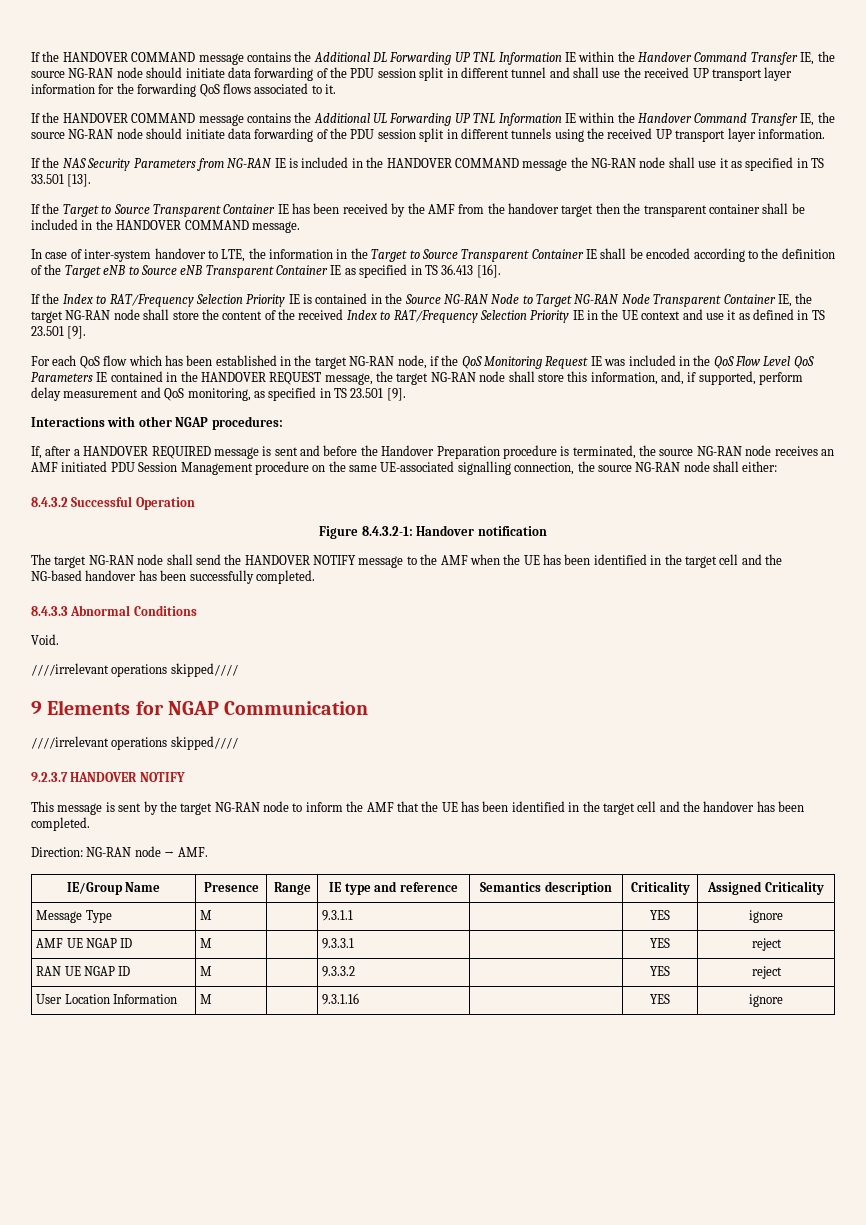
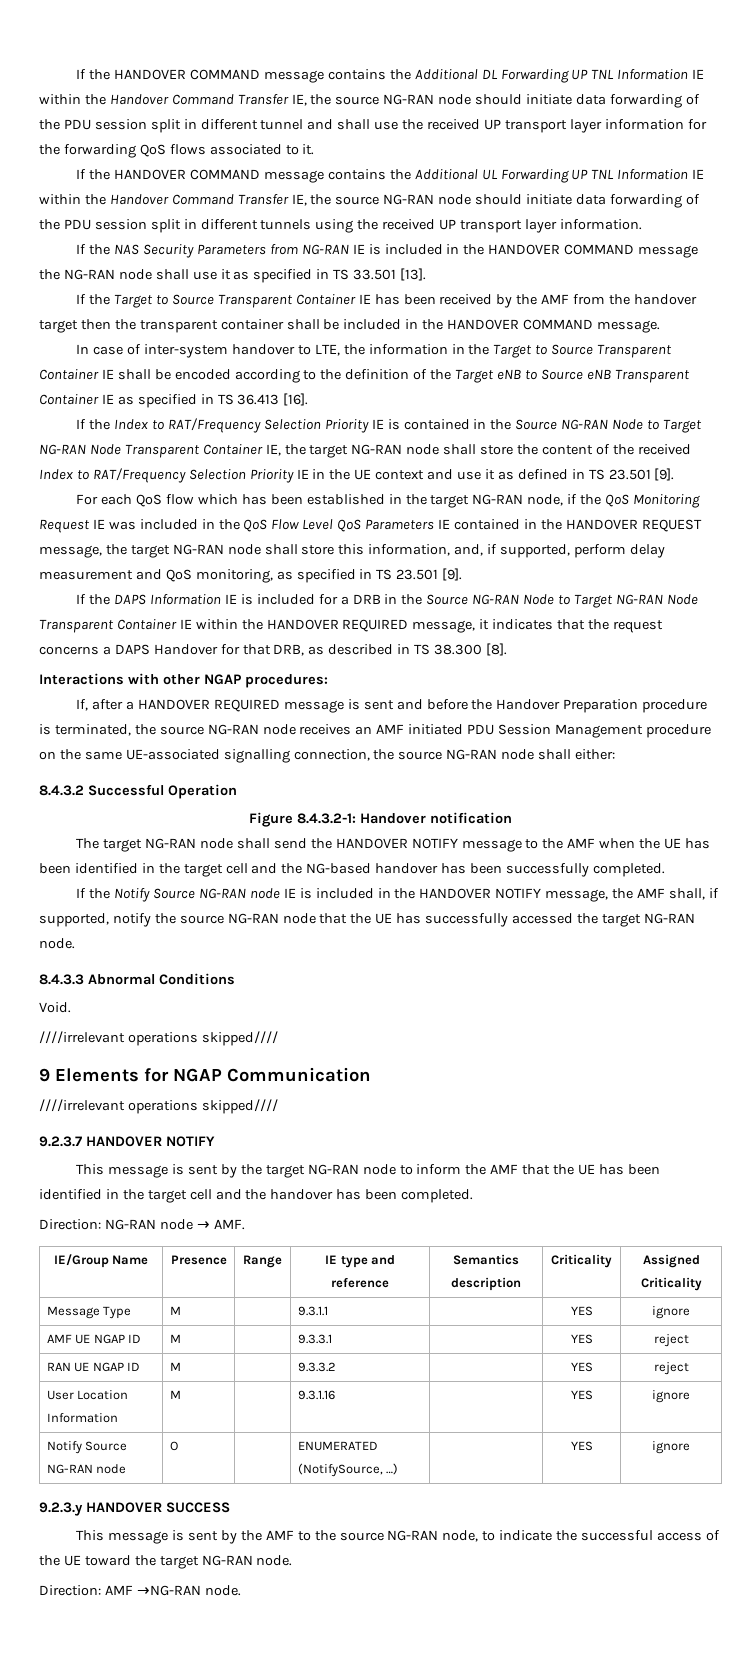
+ If the DAPS Information IE is included for a DRB in the Source NG-RAN Node to Target NG-RAN Node Transparent Container IE within the HANDOVER REQUIRED message, it indicates that the request concerns a DAPS Handover for that DRB, as described in TS 38.300 [8].
+ If the Notify Source NG-RAN node IE is included in the HANDOVER NOTIFY message, the AMF shall, if supported, notify the source NG-RAN node that the UE has successfully accessed the target NG-RAN node.
+ Notify Source NG-RAN node | O | | ENUMERATED (NotifySource, …) | | YES | ignore
+ 9.2.3.y HANDOVER SUCCESS
+ This message is sent by the AMF to the source NG-RAN node, to indicate the successful access of the UE toward the target NG-RAN node.
+ Direction: AMF →NG-RAN node.

